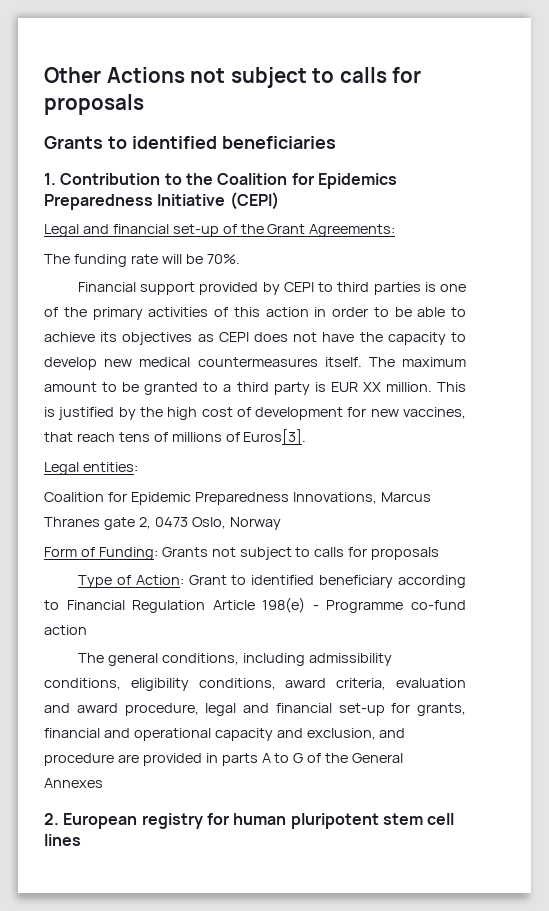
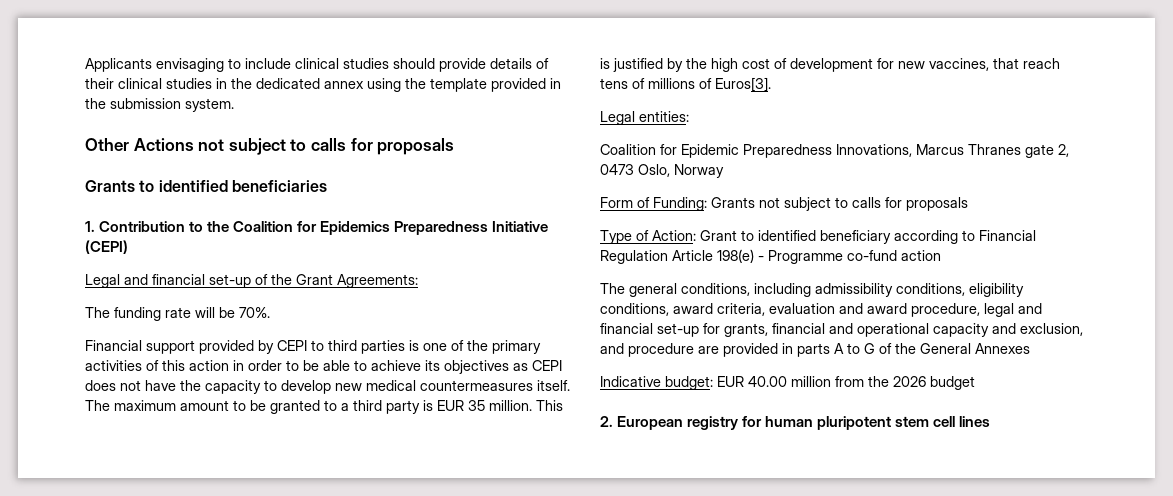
+ Applicants envisaging to include clinical studies should provide details of their clinical studies in the dedicated annex using the template provided in the submission system.
- The maximum amount to be granted to a third party is EUR XX million.
+ The maximum amount to be granted to a third party is EUR 35 million.
+ Indicative budget: EUR 40.00 million from the 2026 budget

